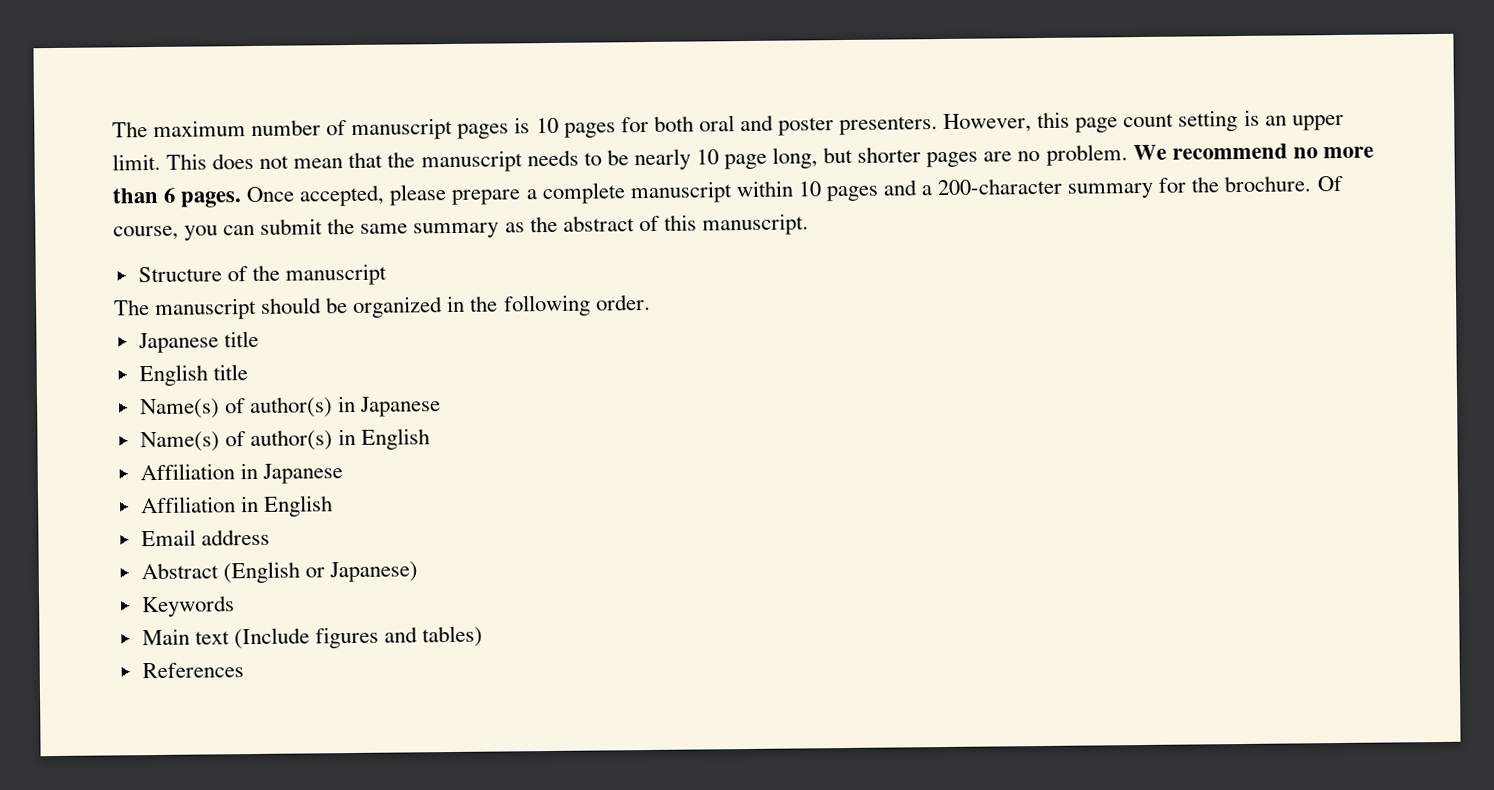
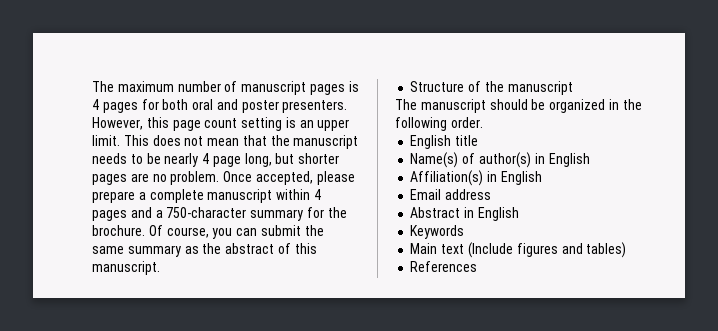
- The maximum number of manuscript pages is 10 pages for both oral and poster presenters.
+ The maximum number of manuscript pages is 4 pages for both oral and poster presenters.
- This does not mean that the manuscript needs to be nearly 10 page long, but shorter pages are no problem.
+ This does not mean that the manuscript needs to be nearly 4 page long, but shorter pages are no problem.
- We recommend no more than 6 pages.
- Once accepted, please prepare a complete manuscript within 10 pages and a 200-character summary for the brochure.
+ Once accepted, please prepare a complete manuscript within 4 pages and a 750-character summary for the brochure.
- Japanese title
- Name(s) of author(s) in Japanese
- Affiliation in Japanese
- Affiliation in English
+ Affiliation(s) in English
- Abstract (English or Japanese)
+ Abstract in English

